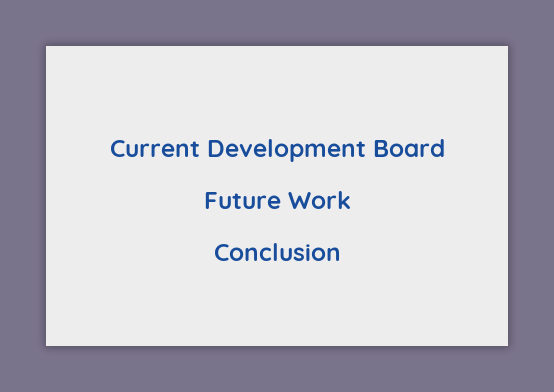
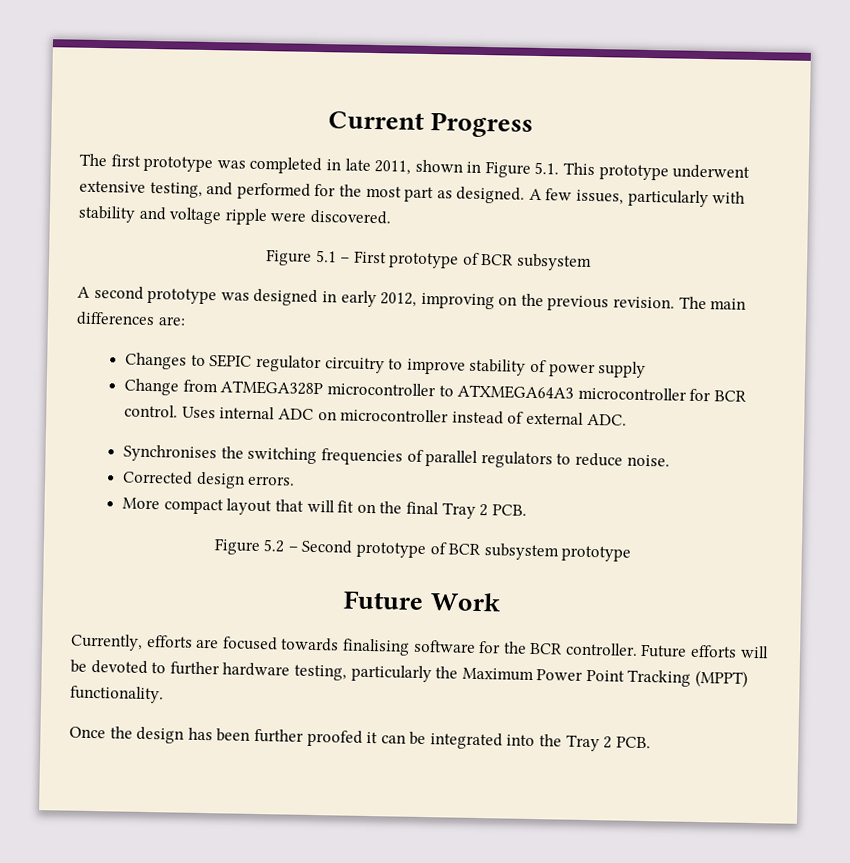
- Current Development Board
+ Current Progress
+ The first prototype was completed in late 2011, shown in Figure 5.1. This prototype underwent extensive testing, and performed for the most part as designed. A few issues, particularly with stability and voltage ripple were discovered.
+ Figure 5.1 – First prototype of BCR subsystem
+ A second prototype was designed in early 2012, improving on the previous revision. The main differences are:
+ Changes to SEPIC regulator circuitry to improve stability of power supply
+ Change from ATMEGA328P microcontroller to ATXMEGA64A3 microcontroller for BCR control. Uses internal ADC on microcontroller instead of external ADC.
+ Synchronises the switching frequencies of parallel regulators to reduce noise.
+ Corrected design errors.
+ More compact layout that will fit on the final Tray 2 PCB.
+ Figure 5.2 – Second prototype of BCR subsystem prototype
  Future Work
- Conclusion
+ Currently, efforts are focused towards finalising software for the BCR controller. Future efforts will be devoted to further hardware testing, particularly the Maximum Power Point Tracking (MPPT) functionality.
+ Once the design has been further proofed it can be integrated into the Tray 2 PCB.

